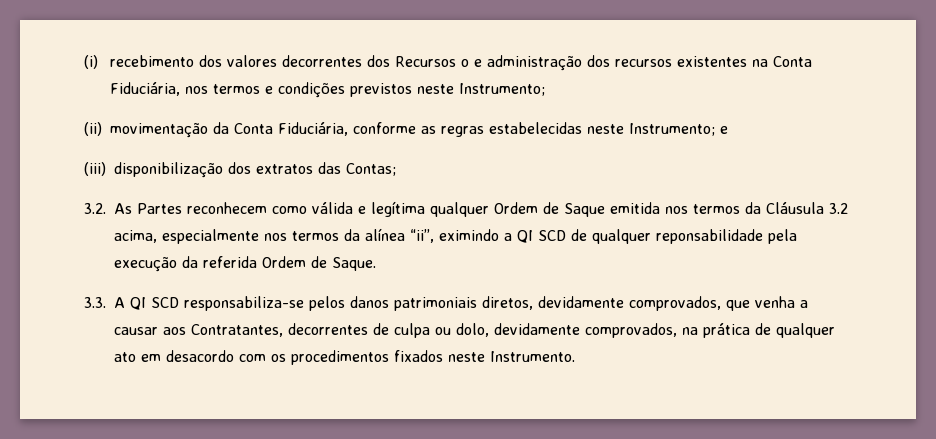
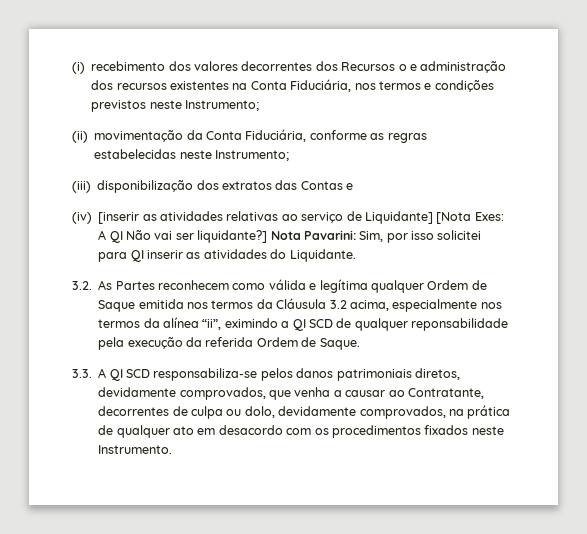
- (ii) movimentação da Conta Fiduciária, conforme as regras estabelecidas neste Instrumento; e
+ (ii) movimentação da Conta Fiduciária, conforme as regras estabelecidas neste Instrumento;
- (iii) disponibilização dos extratos das Contas;
+ (iii) disponibilização dos extratos das Contas e
+ (iv) [inserir as atividades relativas ao serviço de Liquidante] [Nota Exes: A QI Não vai ser liquidante?] Nota Pavarini: Sim, por isso solicitei para QI inserir as atividades do Liquidante.
- 3.3. A QI SCD responsabiliza-se pelos danos patrimoniais diretos, devidamente comprovados, que venha a causar aos Contratantes, decorrentes de culpa ou dolo, devidamente comprovados, na prática de qualquer ato em desacordo com os procedimentos fixados neste Instrumento.
+ 3.3. A QI SCD responsabiliza-se pelos danos patrimoniais diretos, devidamente comprovados, que venha a causar ao Contratante, decorrentes de culpa ou dolo, devidamente comprovados, na prática de qualquer ato em desacordo com os procedimentos fixados neste Instrumento.

